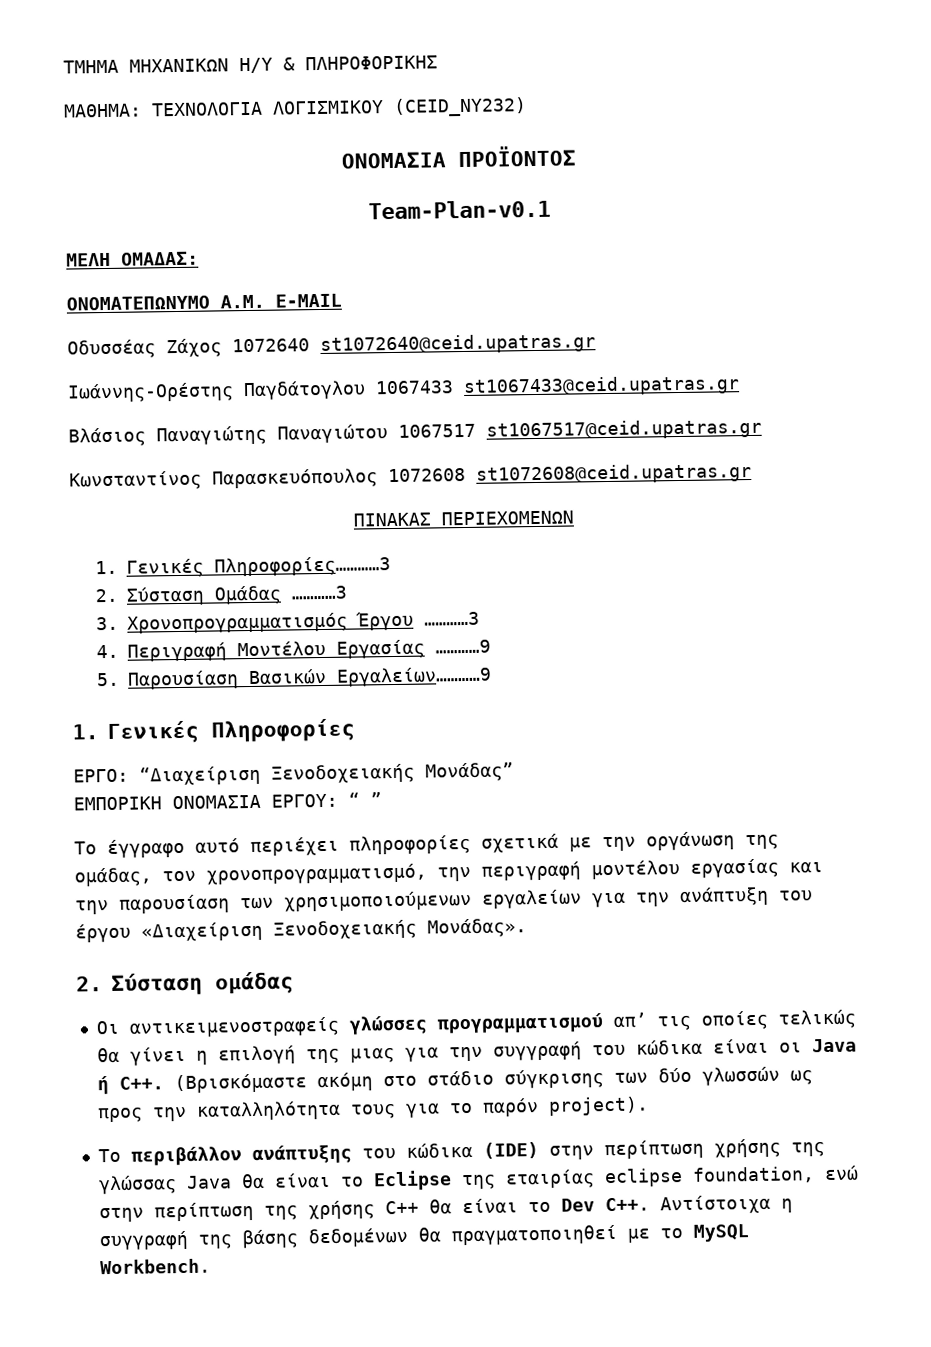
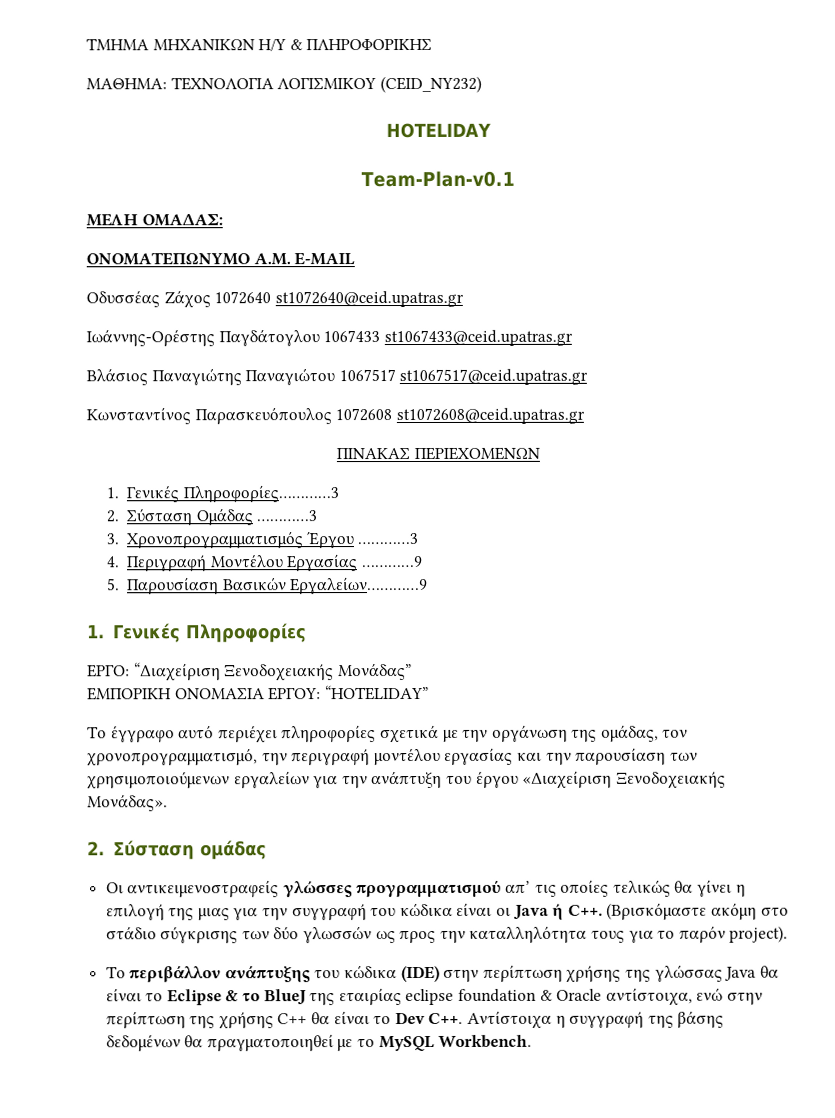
- ΟΝΟΜΑΣΙΑ ΠΡΟΪΟΝΤΟΣ
+ HOTELIDAY
- ΕΜΠΟΡΙΚΗ ΟΝΟΜΑΣΙΑ ΕΡΓΟΥ: “ ”
+ ΕΜΠΟΡΙΚΗ ΟΝΟΜΑΣΙΑ ΕΡΓΟΥ: “HOTELIDAY”
- Το περιβάλλον ανάπτυξης του κώδικα (IDE) στην περίπτωση χρήσης της γλώσσας Java θα είναι το Εclipse της εταιρίας eclipse foundation, ενώ στην περίπτωση της χρήσης C++ θα είναι το Dev C++. Αντίστοιχα η συγγραφή της βάσης δεδομένων θα πραγματοποιηθεί με το MySQL Workbench.
+ Το περιβάλλον ανάπτυξης του κώδικα (IDE) στην περίπτωση χρήσης της γλώσσας Java θα είναι το Εclipse & το BlueJ της εταιρίας eclipse foundation & Oracle αντίστοιχα, ενώ στην περίπτωση της χρήσης C++ θα είναι το Dev C++. Αντίστοιχα η συγγραφή της βάσης δεδομένων θα πραγματοποιηθεί με το MySQL Workbench.

